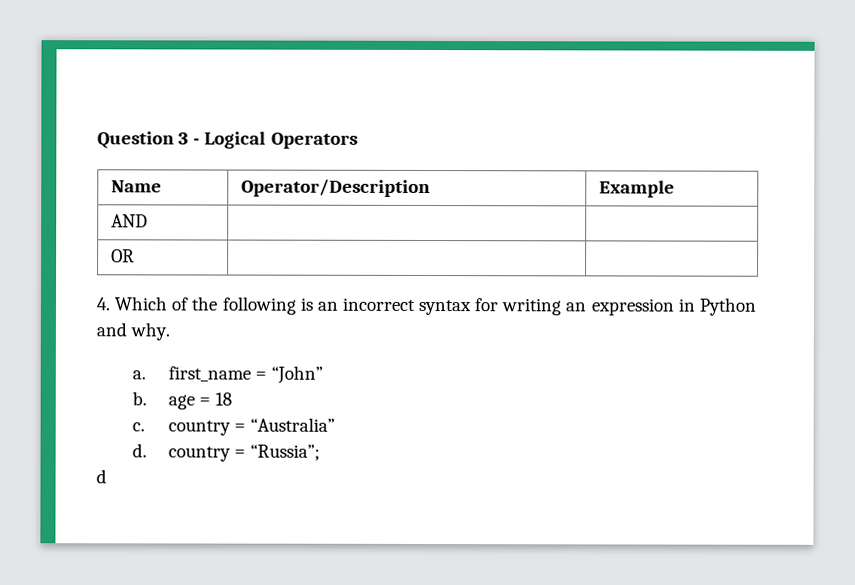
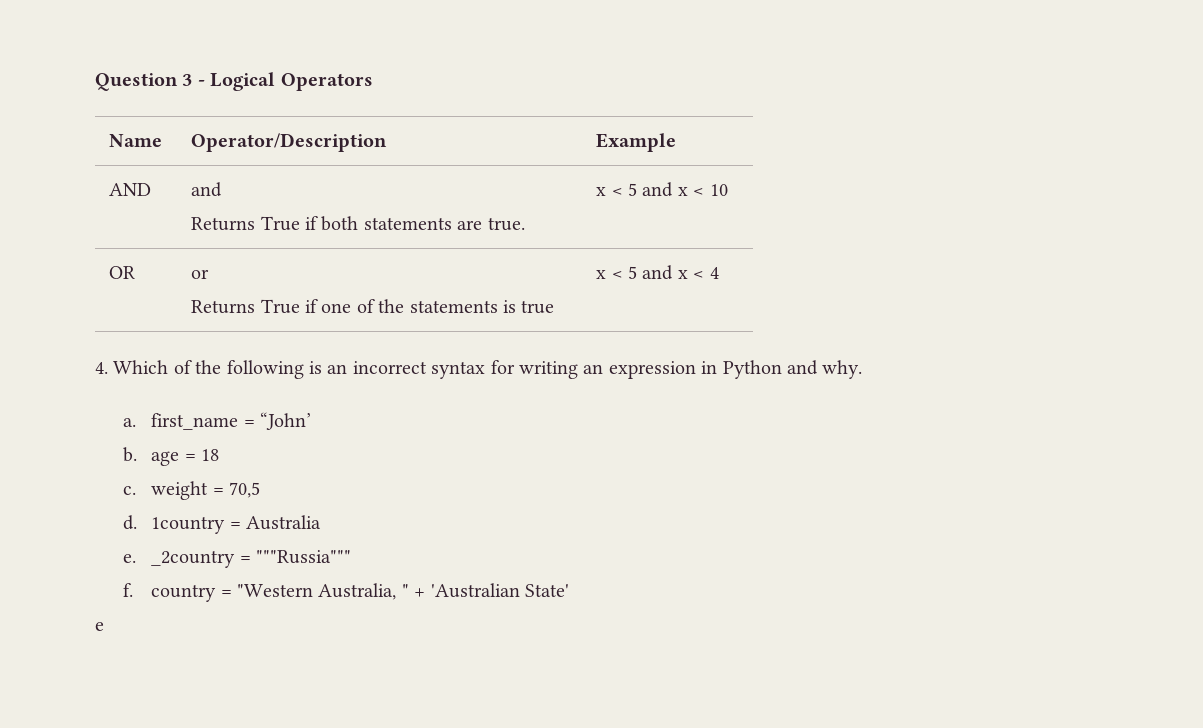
- AND | |
- OR | |
+ AND | and
+ Returns True if both statements are true. | x < 5 and x < 10
+ OR | or
+ Returns True if one of the statements is true | x < 5 and x < 4
- a. first_name = “John”
+ a. first_name = “John’
- c. country = “Australia”
- d. country = “Russia”;
- d
+ c. weight = 70,5
+ d. 1country = Australia
+ e. _2country = """Russia"""
+ f. country = "Western Australia, " + 'Australian State'
+ e

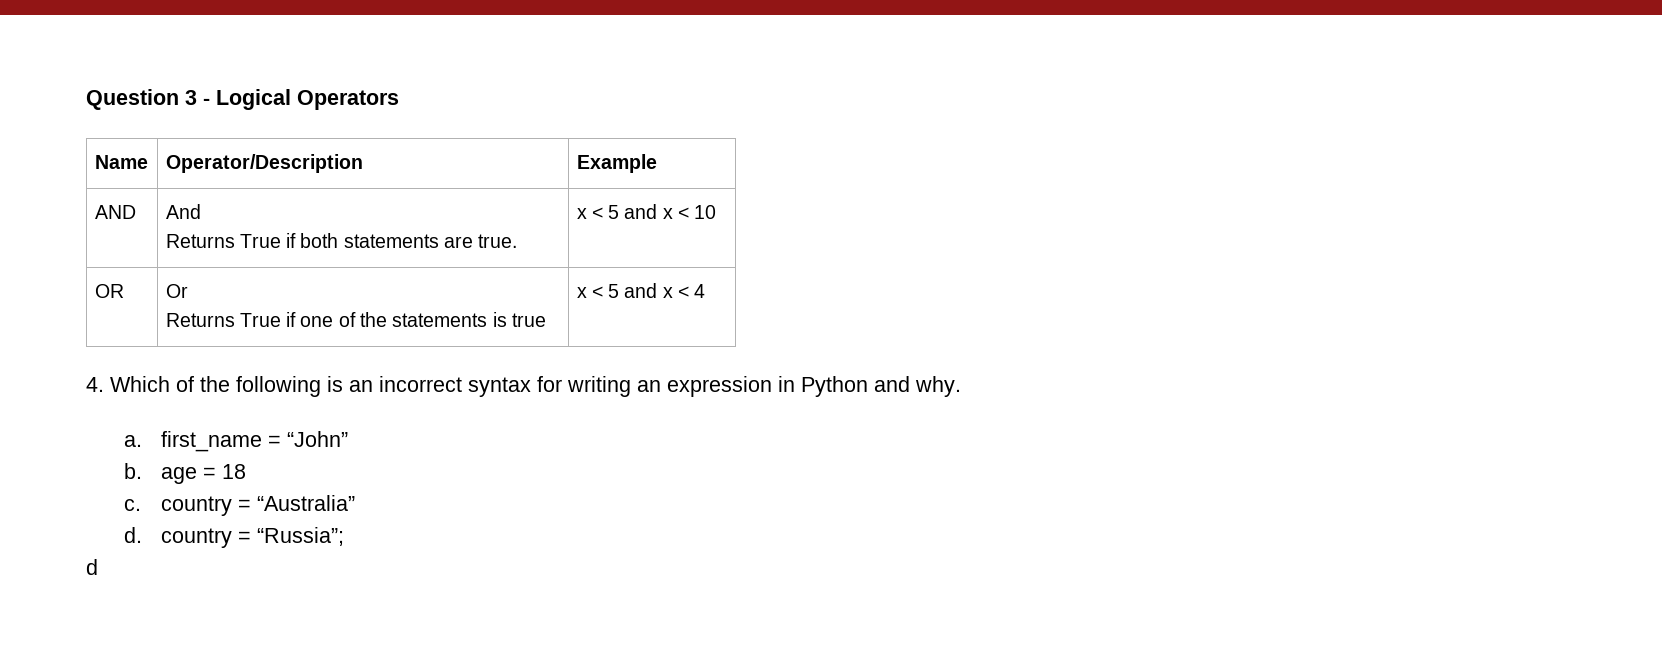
- AND | and
+ AND | And
- OR | or
+ OR | Or
- a. first_name = “John’
+ a. first_name = “John”
- c. weight = 70,5
- d. 1country = Australia
- e. _2country = """Russia"""
- f. country = "Western Australia, " + 'Australian State'
- e
+ c. country = “Australia”
+ d. country = “Russia”;
+ d

